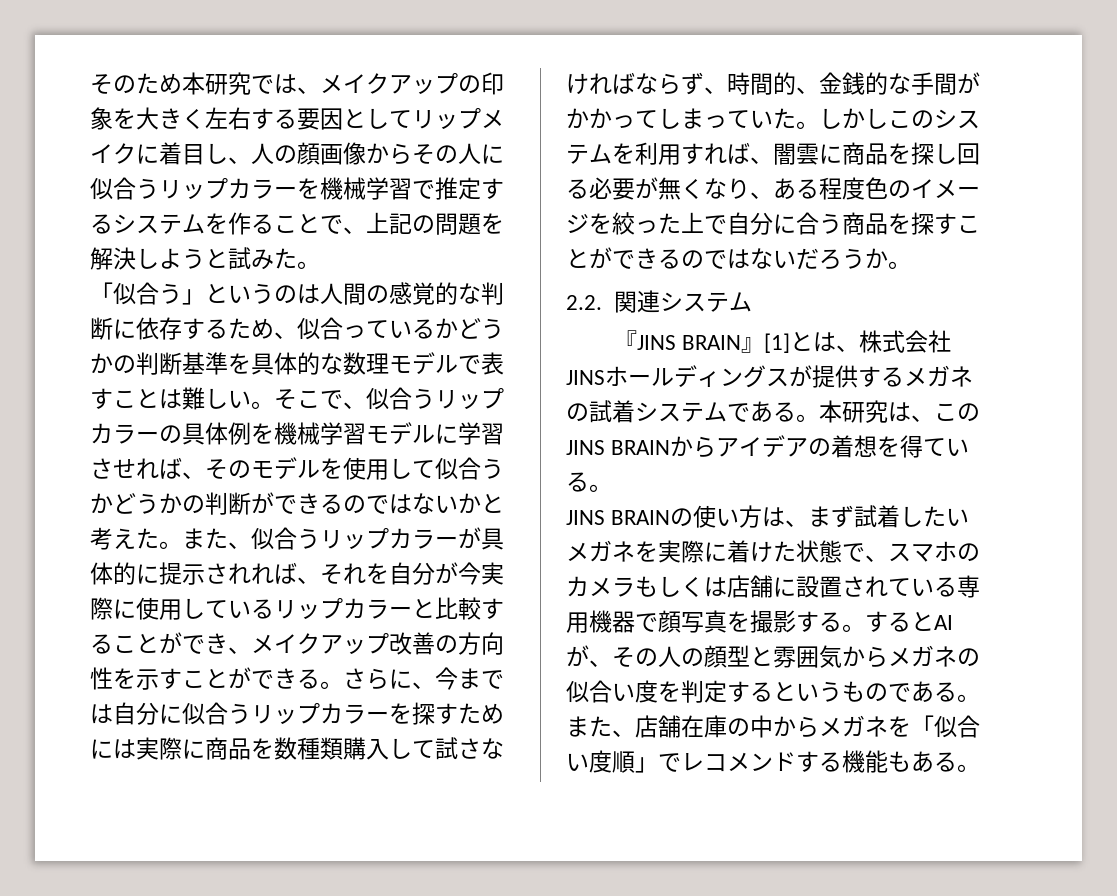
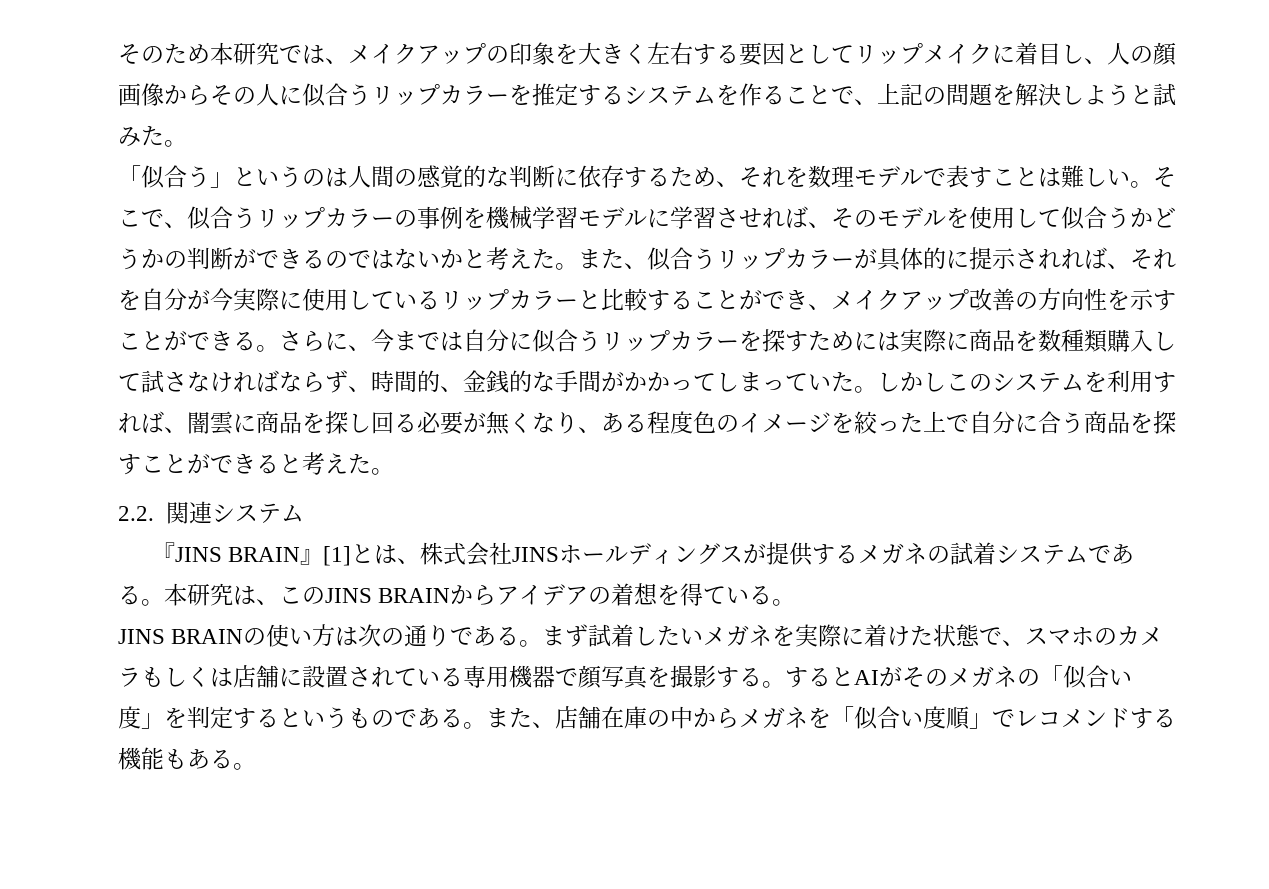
- そのため本研究では、メイクアップの印象を大きく左右する要因としてリップメイクに着目し、人の顔画像からその人に似合うリップカラーを機械学習で推定するシステムを作ることで、上記の問題を解決しようと試みた。
+ そのため本研究では、メイクアップの印象を大きく左右する要因としてリップメイクに着目し、人の顔画像からその人に似合うリップカラーを推定するシステムを作ることで、上記の問題を解決しようと試みた。
- 「似合う」というのは人間の感覚的な判断に依存するため、似合っているかどうかの判断基準を具体的な数理モデルで表すことは難しい。
+ 「似合う」というのは人間の感覚的な判断に依存するため、それを数理モデルで表すことは難しい。
- そこで、似合うリップカラーの具体例を機械学習モデルに学習させれば、そのモデルを使用して似合うかどうかの判断ができるのではないかと考えた。
+ そこで、似合うリップカラーの事例を機械学習モデルに学習させれば、そのモデルを使用して似合うかどうかの判断ができるのではないかと考えた。
- しかしこのシステムを利用すれば、闇雲に商品を探し回る必要が無くなり、ある程度色のイメージを絞った上で自分に合う商品を探すことができるのではないだろうか。
+ しかしこのシステムを利用すれば、闇雲に商品を探し回る必要が無くなり、ある程度色のイメージを絞った上で自分に合う商品を探すことができると考えた。
- JINS BRAINの使い方は、まず試着したいメガネを実際に着けた状態で、スマホのカメラもしくは店舗に設置されている専用機器で顔写真を撮影する。
+ JINS BRAINの使い方は次の通りである。まず試着したいメガネを実際に着けた状態で、スマホのカメラもしくは店舗に設置されている専用機器で顔写真を撮影する。
- するとAIが、その人の顔型と雰囲気からメガネの似合い度を判定するというものである。
+ するとAIがそのメガネの「似合い度」を判定するというものである。

